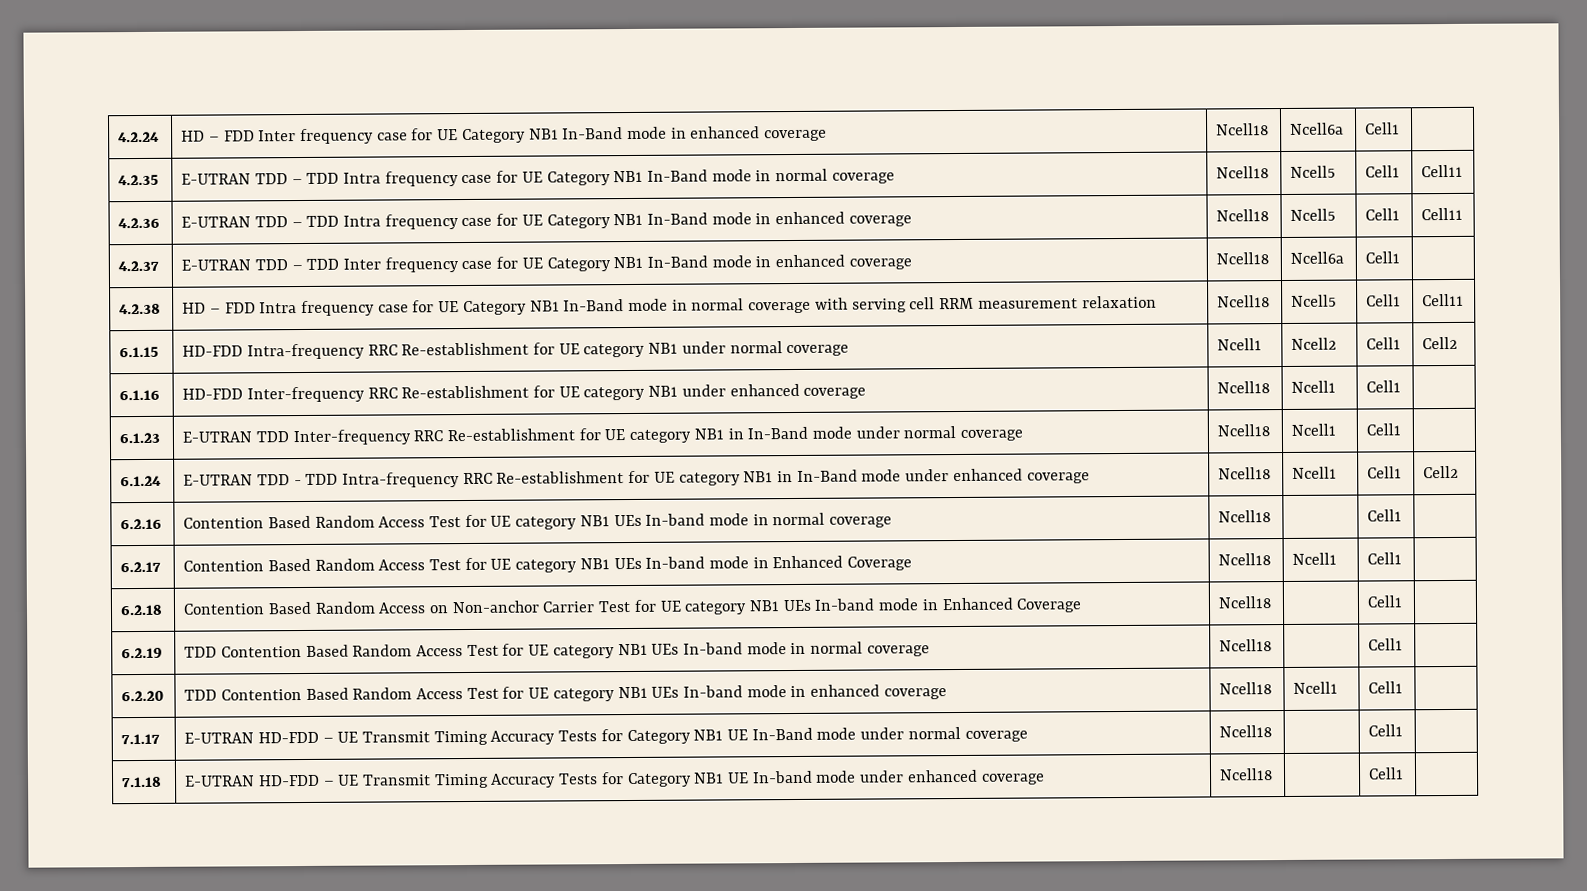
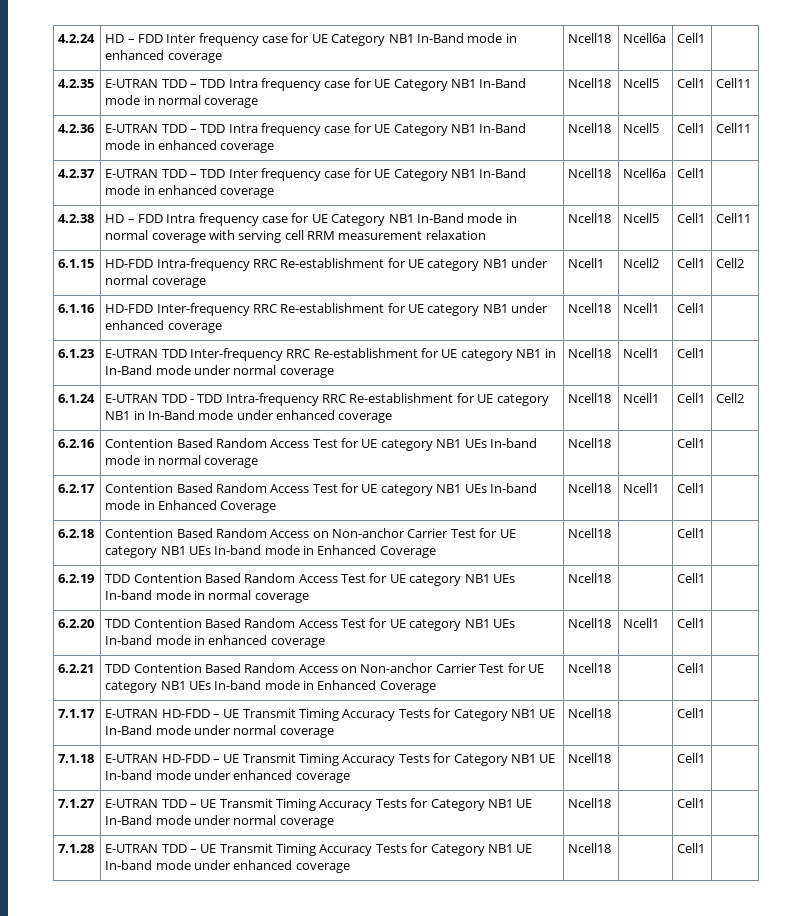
+ 6.2.21 | TDD Contention Based Random Access on Non-anchor Carrier Test for UE category NB1 UEs In-band mode in Enhanced Coverage | Ncell18 | | Cell1 |
+ 7.1.27 | E-UTRAN TDD – UE Transmit Timing Accuracy Tests for Category NB1 UE In-Band mode under normal coverage | Ncell18 | | Cell1 |
+ 7.1.28 | E-UTRAN TDD – UE Transmit Timing Accuracy Tests for Category NB1 UE In-band mode under enhanced coverage | Ncell18 | | Cell1 |

